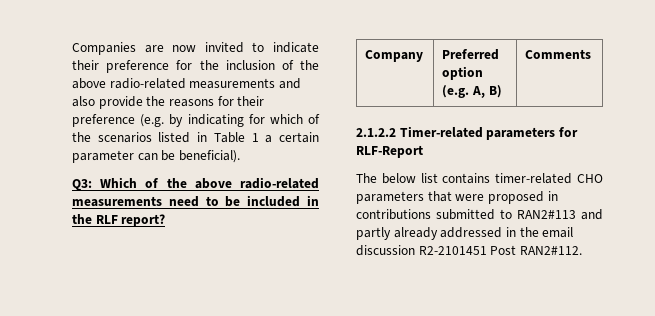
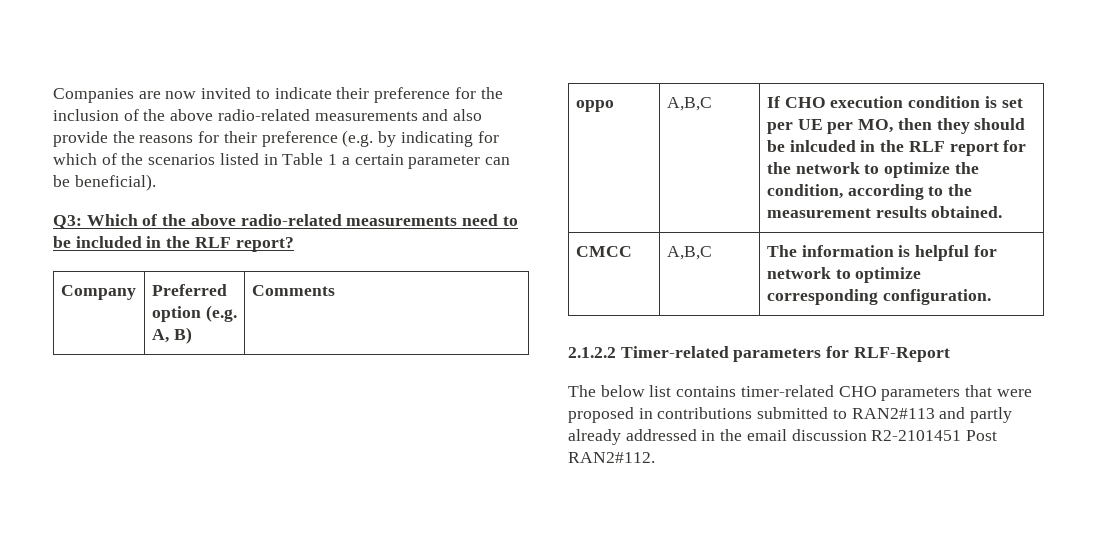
+ oppo | A,B,C | If CHO execution condition is set per UE per MO, then they should be inlcuded in the RLF report for the network to optimize the condition, according to the measurement results obtained.
+ CMCC | A,B,C | The information is helpful for network to optimize corresponding configuration.

